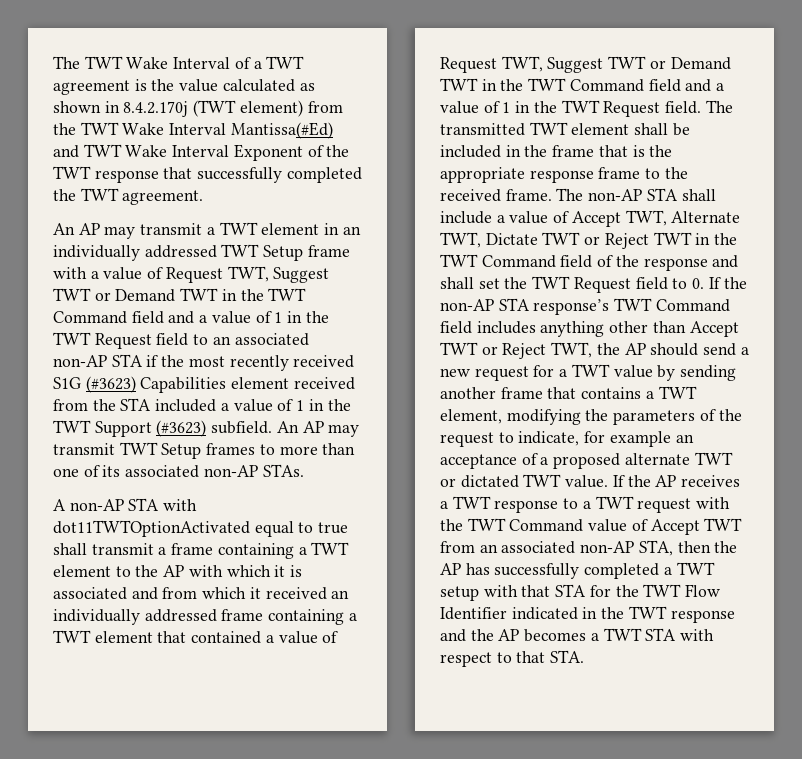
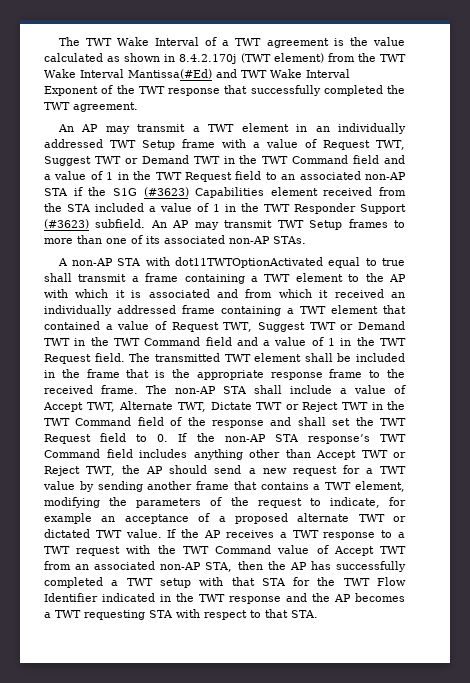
- An AP may transmit a TWT element in an individually addressed TWT Setup frame with a value of Request TWT, Suggest TWT or Demand TWT in the TWT Command field and a value of 1 in the TWT Request field to an associated non-AP STA if the most recently received S1G (#3623) Capabilities element received from the STA included a value of 1 in the TWT Support (#3623) subfield.
+ An AP may transmit a TWT element in an individually addressed TWT Setup frame with a value of Request TWT, Suggest TWT or Demand TWT in the TWT Command field and a value of 1 in the TWT Request field to an associated non-AP STA if the S1G (#3623) Capabilities element received from the STA included a value of 1 in the TWT Responder Support (#3623) subfield.
- If the AP receives a TWT response to a TWT request with the TWT Command value of Accept TWT from an associated non-AP STA, then the AP has successfully completed a TWT setup with that STA for the TWT Flow Identifier indicated in the TWT response and the AP becomes a TWT STA with respect to that STA.
+ If the AP receives a TWT response to a TWT request with the TWT Command value of Accept TWT from an associated non-AP STA, then the AP has successfully completed a TWT setup with that STA for the TWT Flow Identifier indicated in the TWT response and the AP becomes a TWT requesting STA with respect to that STA.

